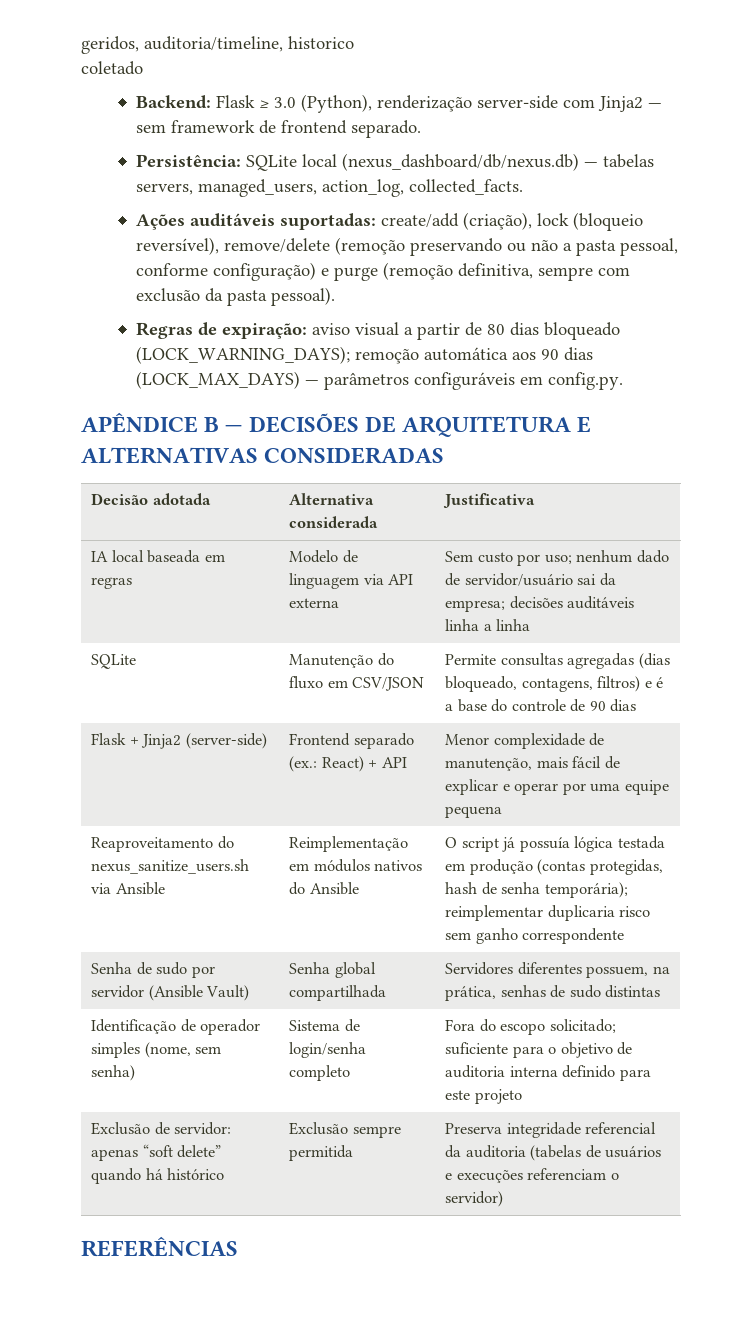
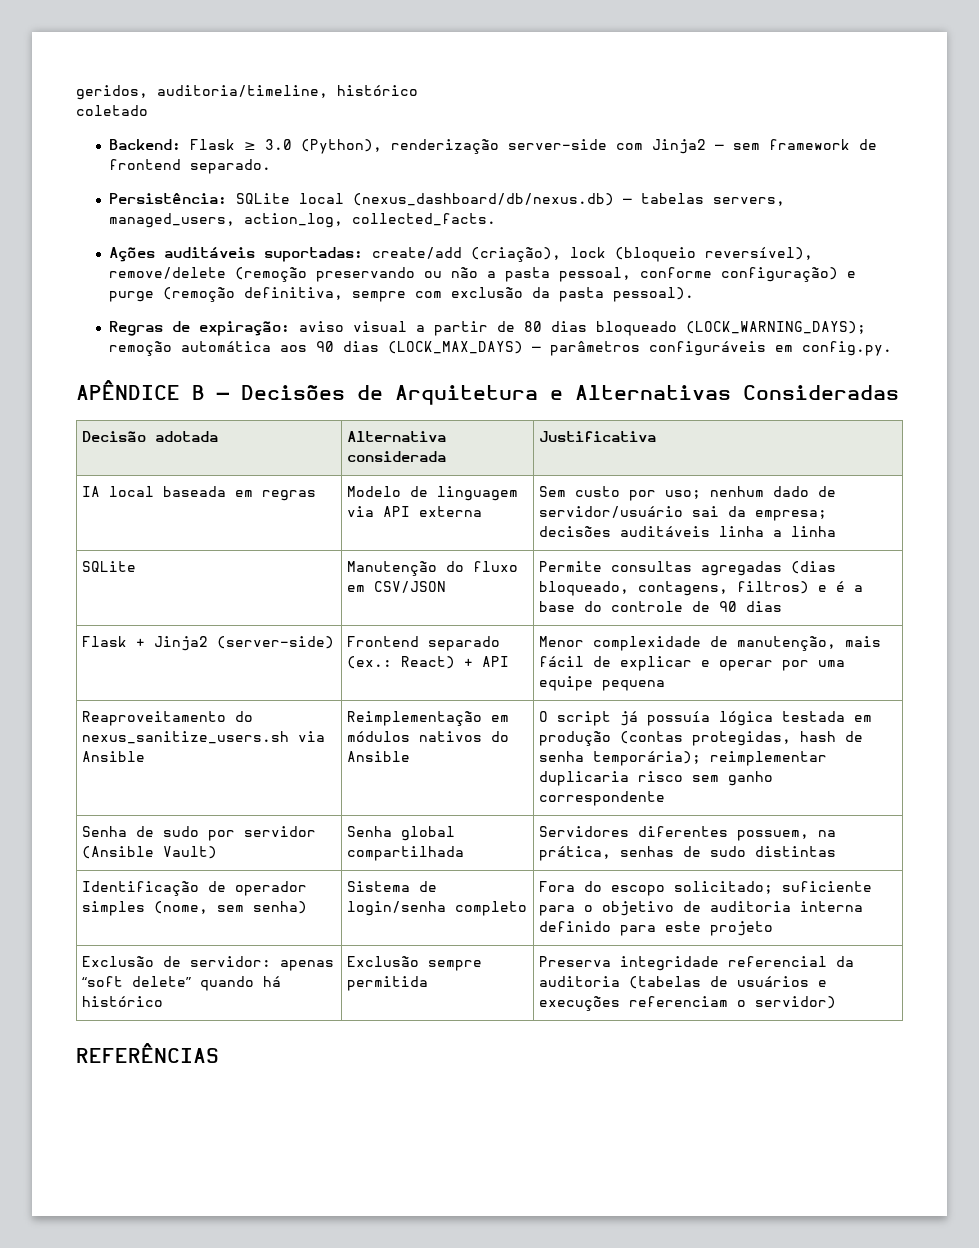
- geridos, auditoria/timeline, historico
+ geridos, auditoria/timeline, histórico
- APÊNDICE B — DECISÕES DE ARQUITETURA E ALTERNATIVAS CONSIDERADAS
+ APÊNDICE B — Decisões de Arquitetura e Alternativas Consideradas

